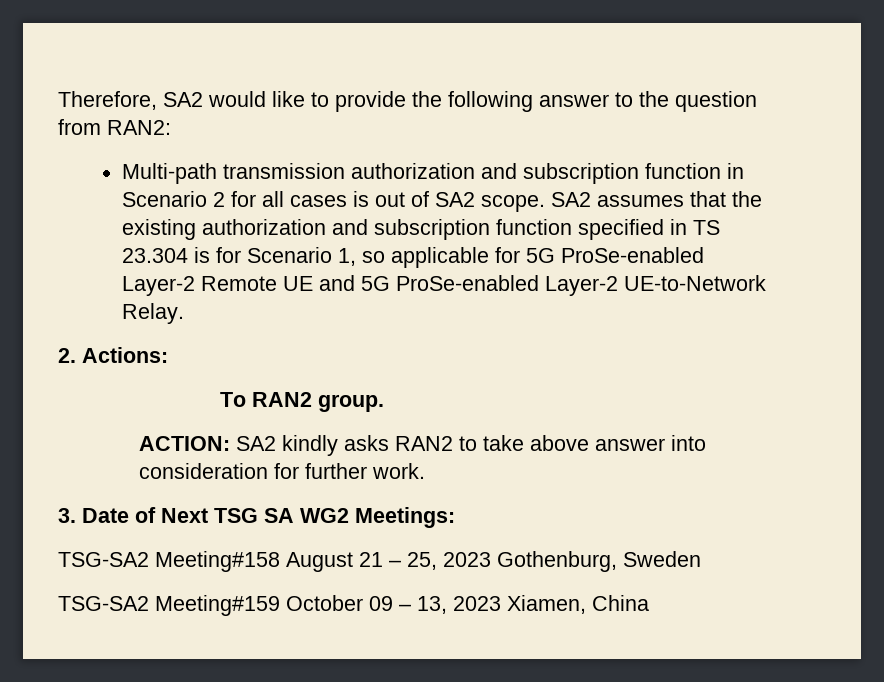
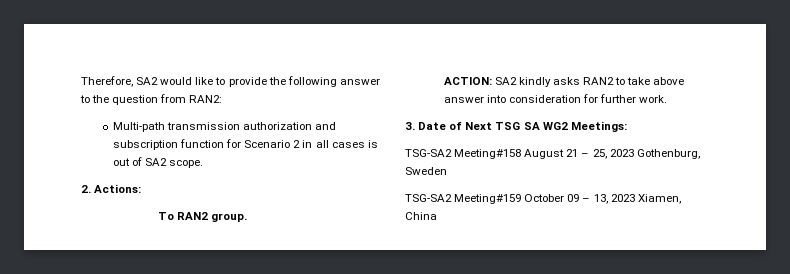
- Multi-path transmission authorization and subscription function in Scenario 2 for all cases is out of SA2 scope. SA2 assumes that the existing authorization and subscription function specified in TS 23.304 is for Scenario 1, so applicable for 5G ProSe-enabled Layer-2 Remote UE and 5G ProSe-enabled Layer-2 UE-to-Network Relay.
+ Multi-path transmission authorization and subscription function for Scenario 2 in all cases is out of SA2 scope.

